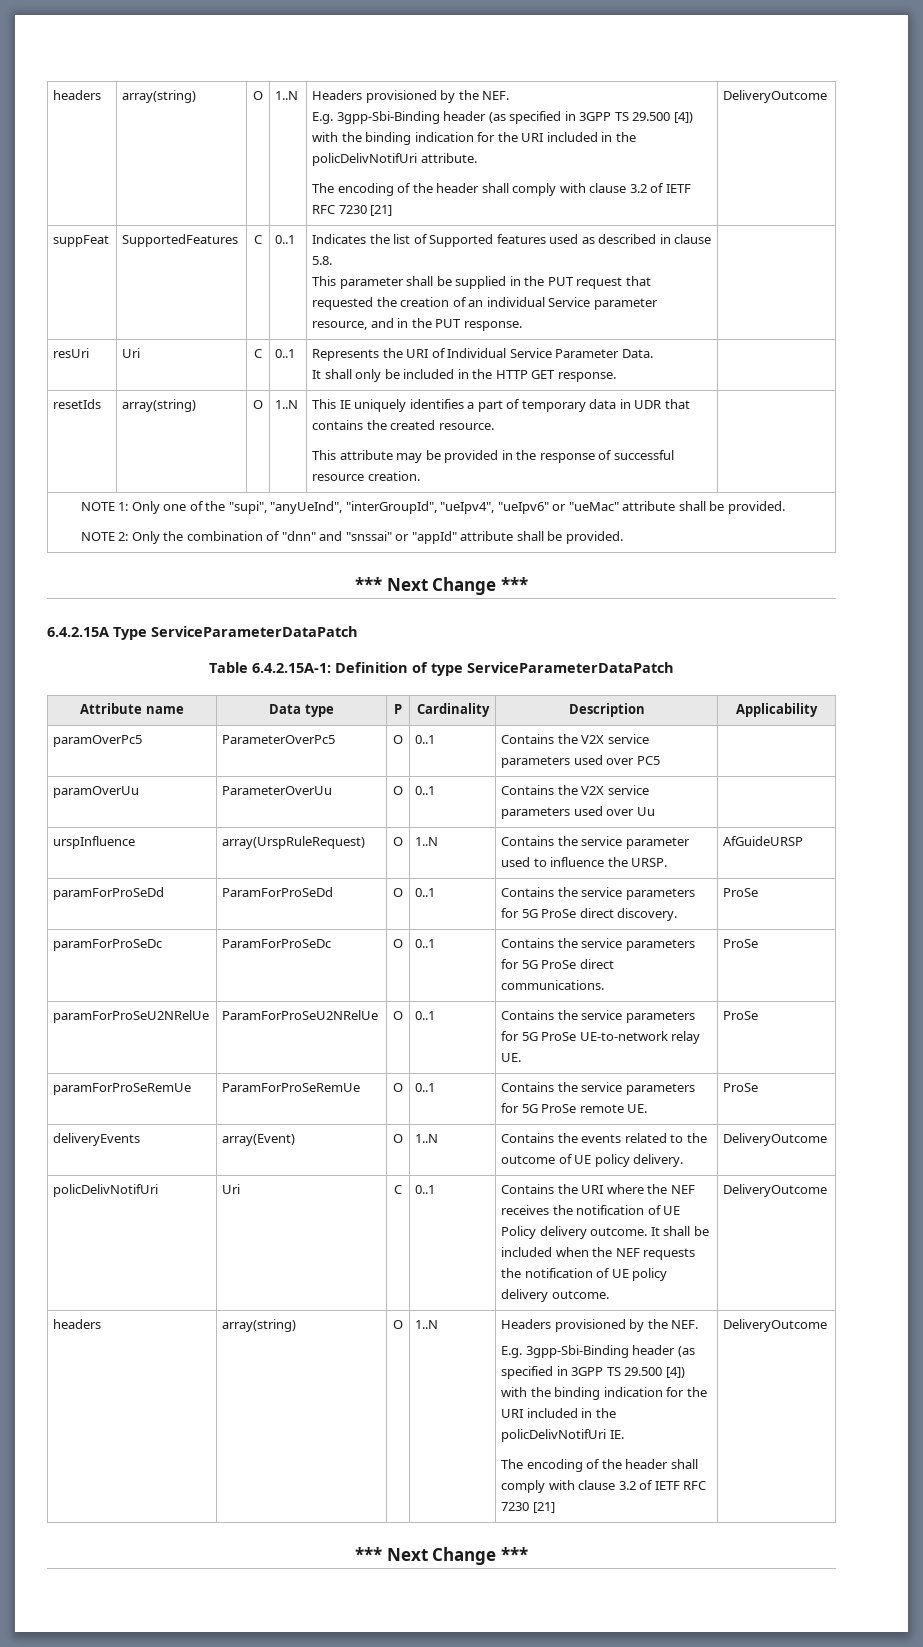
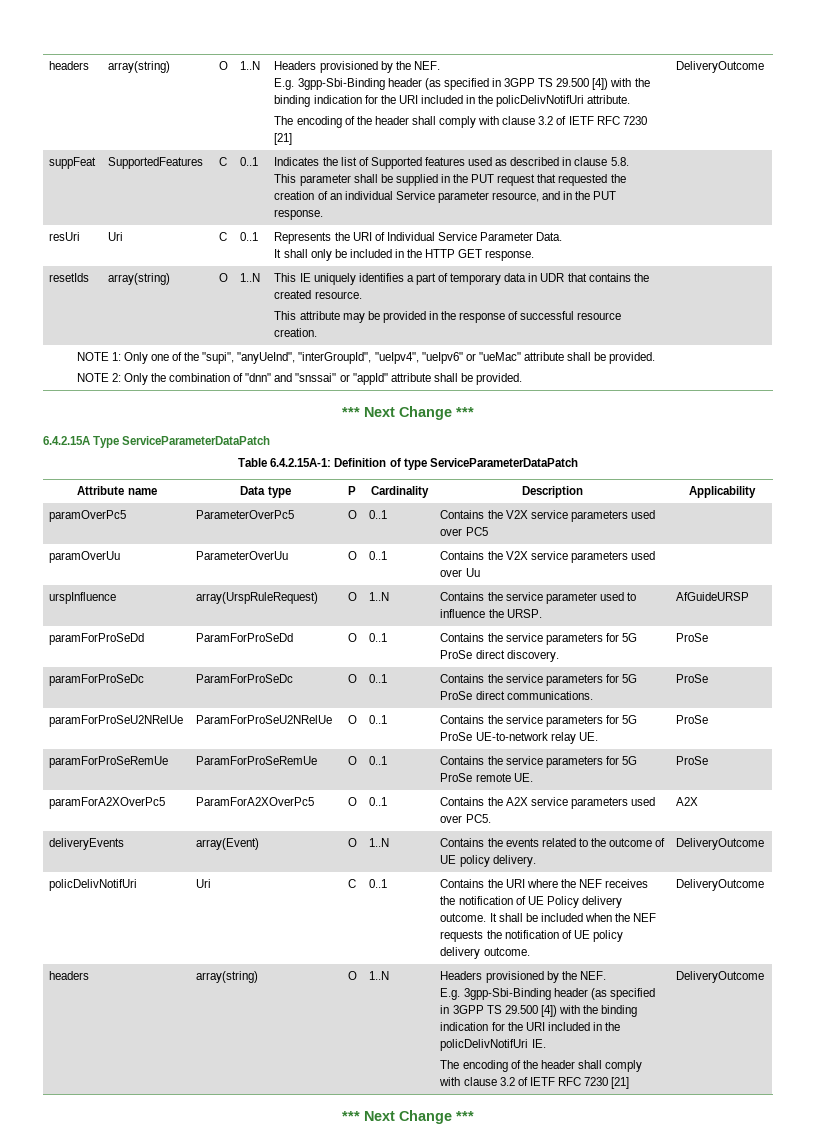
+ paramForA2XOverPc5 | ParamForA2XOverPc5 | O | 0..1 | Contains the A2X service parameters used over PC5. | A2X

